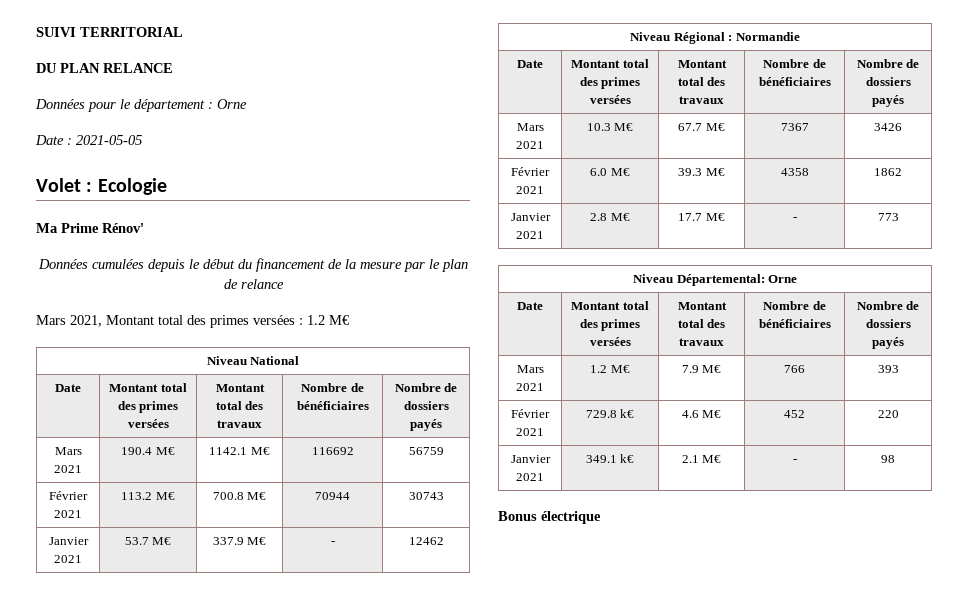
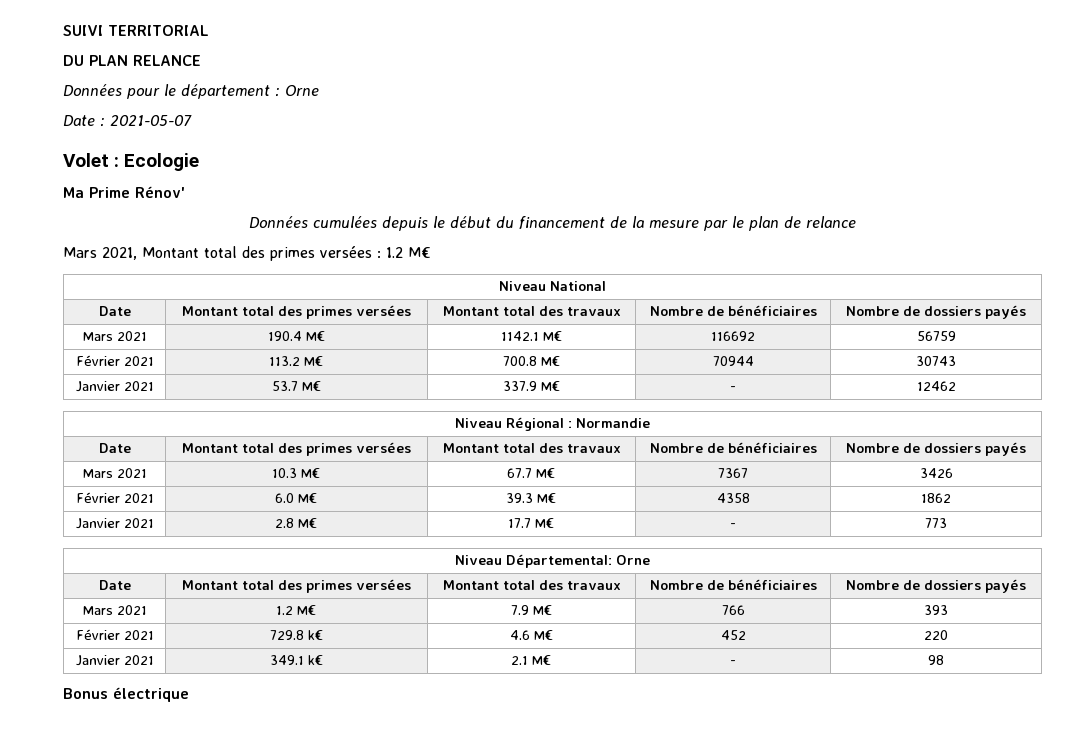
- Date : 2021-05-05
+ Date : 2021-05-07

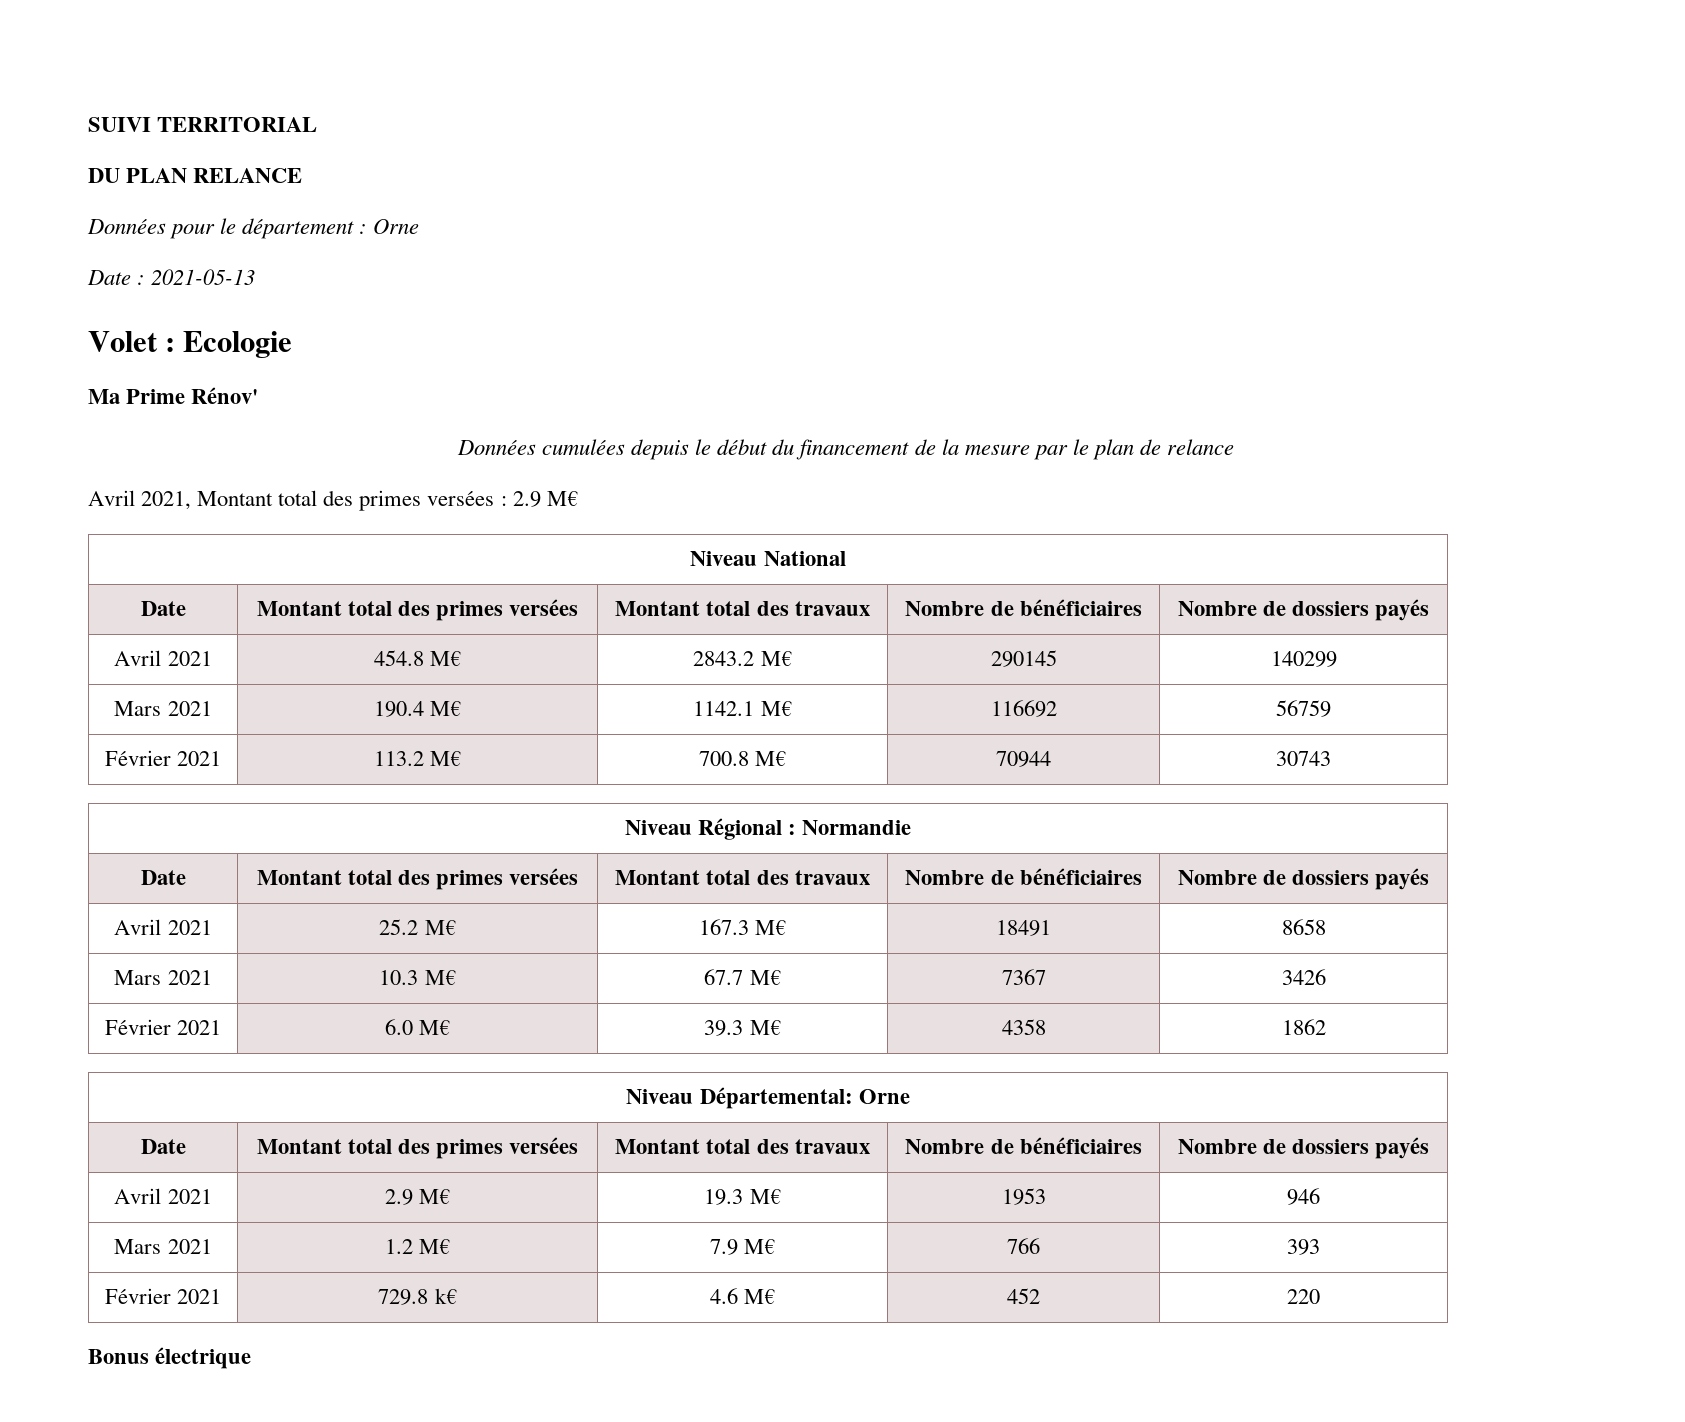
- Date : 2021-05-07
+ Date : 2021-05-13
- Mars 2021, Montant total des primes versées : 1.2 M€
+ Avril 2021, Montant total des primes versées : 2.9 M€
+ Avril 2021 | 454.8 M€ | 2843.2 M€ | 290145 | 140299
- Janvier 2021 | 53.7 M€ | 337.9 M€ | - | 12462
+ Avril 2021 | 25.2 M€ | 167.3 M€ | 18491 | 8658
- Janvier 2021 | 2.8 M€ | 17.7 M€ | - | 773
+ Avril 2021 | 2.9 M€ | 19.3 M€ | 1953 | 946
- Janvier 2021 | 349.1 k€ | 2.1 M€ | - | 98

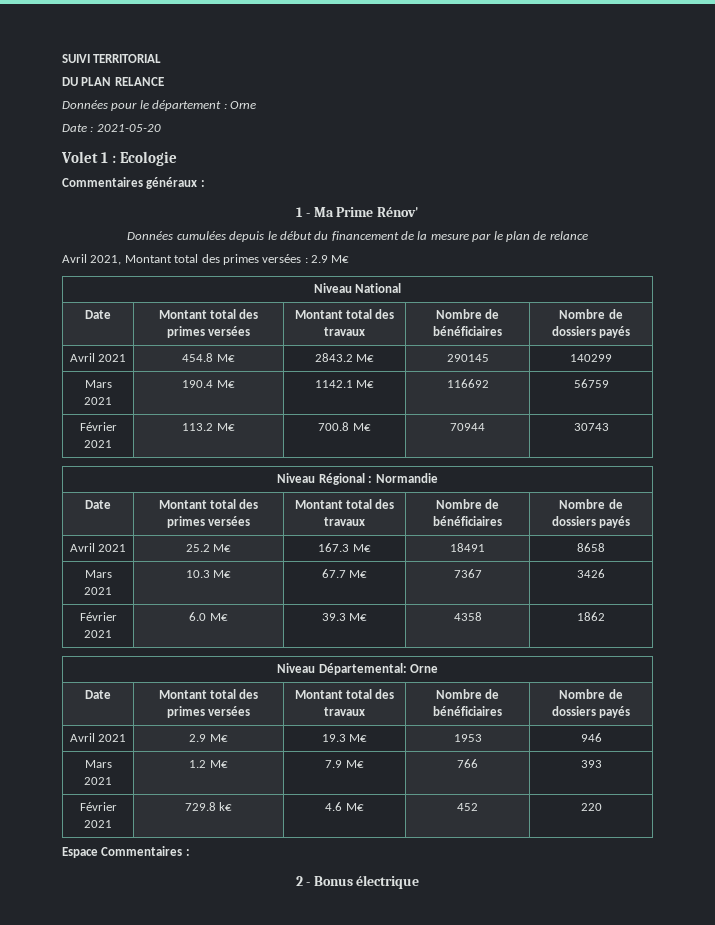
- Date : 2021-05-13
+ Date : 2021-05-20
- Volet : Ecologie
+ Volet 1 : Ecologie
- Ma Prime Rénov'
+ Commentaires généraux :
+ 1 - Ma Prime Rénov'
- Bonus électrique
+ Espace Commentaires :
+ 2 - Bonus électrique

